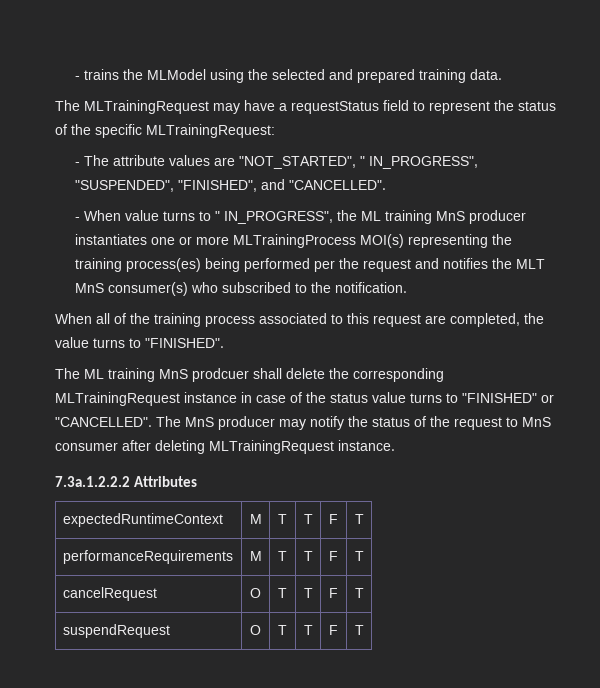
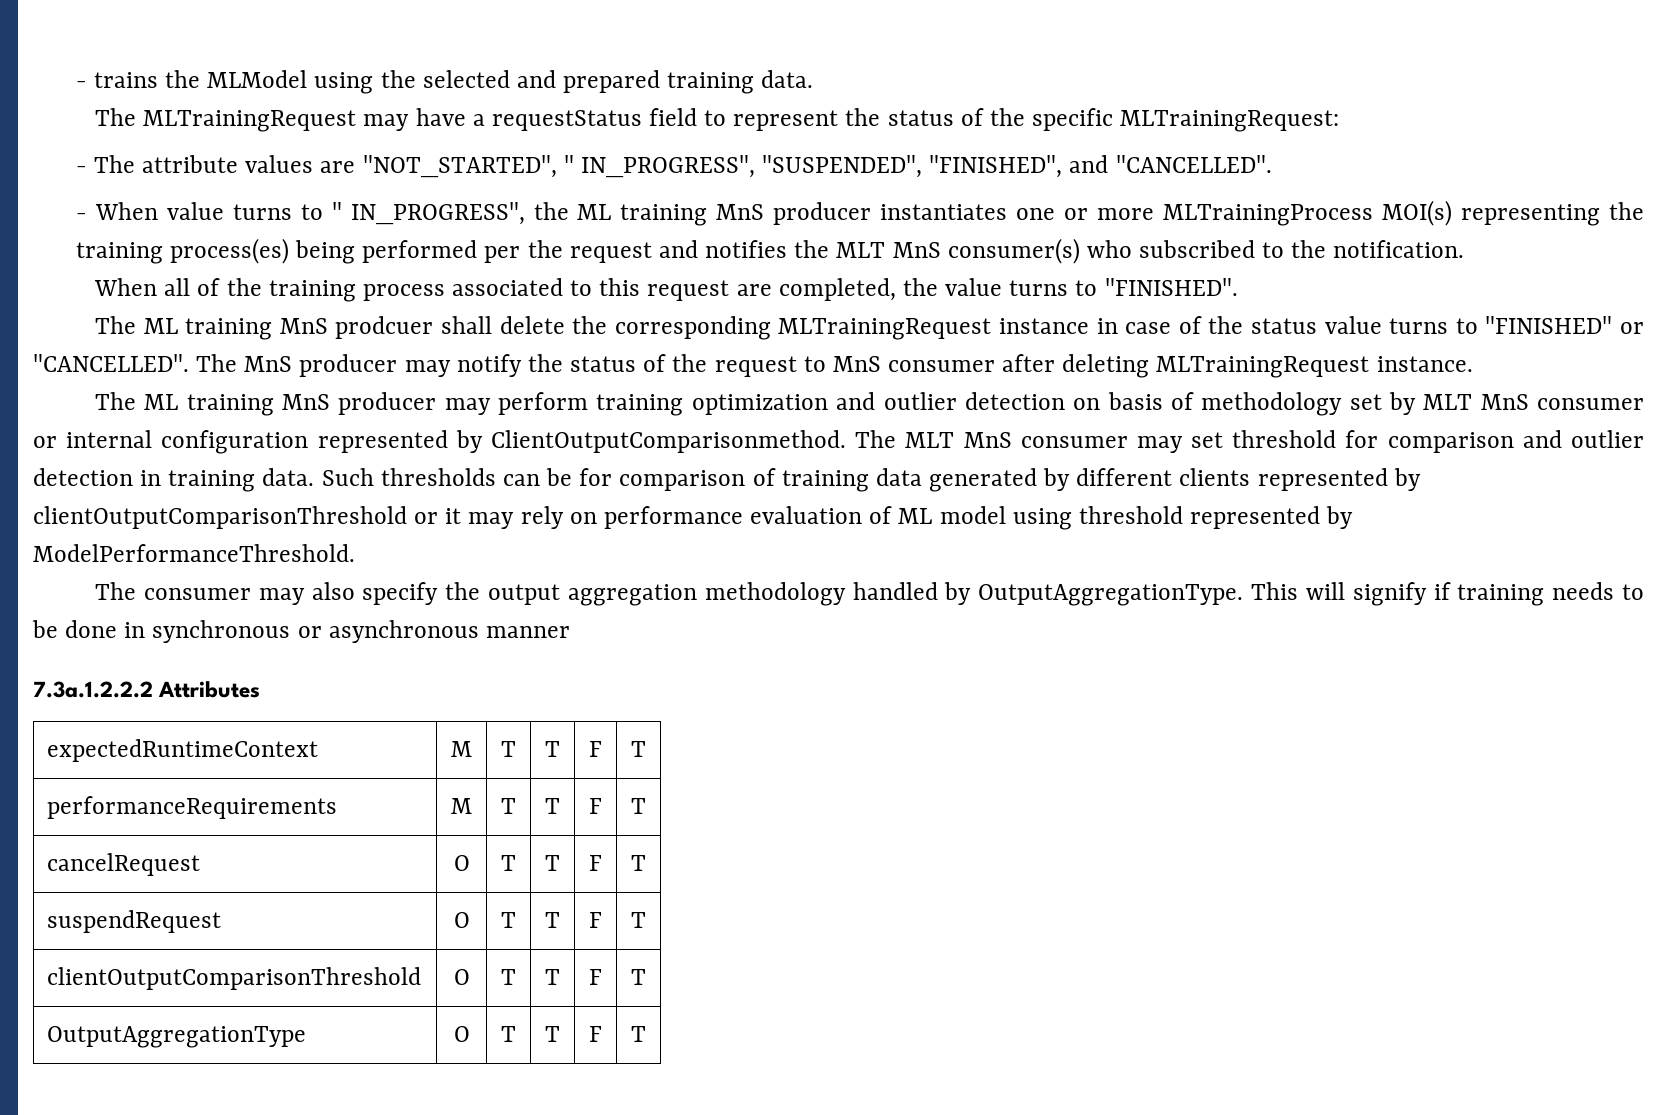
+ The ML training MnS producer may perform training optimization and outlier detection on basis of methodology set by MLT MnS consumer or internal configuration represented by ClientOutputComparisonmethod. The MLT MnS consumer may set threshold for comparison and outlier detection in training data. Such thresholds can be for comparison of training data generated by different clients represented by clientOutputComparisonThreshold or it may rely on performance evaluation of ML model using threshold represented by ModelPerformanceThreshold.
+ The consumer may also specify the output aggregation methodology handled by OutputAggregationType. This will signify if training needs to be done in synchronous or asynchronous manner
+ clientOutputComparisonThreshold | O | T | T | F | T
+ OutputAggregationType | O | T | T | F | T

